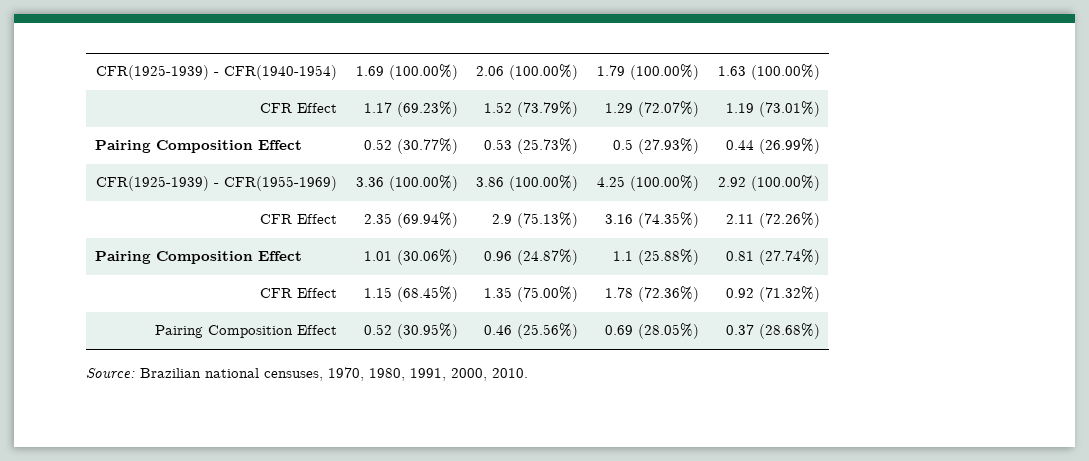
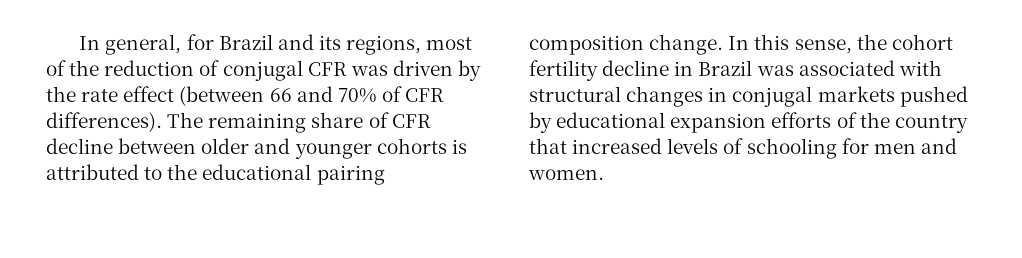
- CFR(1925-1939) - CFR(1940-1954) | 1.69 (100.00%) | 2.06 (100.00%) | 1.79 (100.00%) | 1.63 (100.00%)
- CFR Effect | 1.17 (69.23%) | 1.52 (73.79%) | 1.29 (72.07%) | 1.19 (73.01%)
- Pairing Composition Effect | 0.52 (30.77%) | 0.53 (25.73%) | 0.5 (27.93%) | 0.44 (26.99%)
- CFR(1925-1939) - CFR(1955-1969) | 3.36 (100.00%) | 3.86 (100.00%) | 4.25 (100.00%) | 2.92 (100.00%)
- CFR Effect | 2.35 (69.94%) | 2.9 (75.13%) | 3.16 (74.35%) | 2.11 (72.26%)
- Pairing Composition Effect | 1.01 (30.06%) | 0.96 (24.87%) | 1.1 (25.88%) | 0.81 (27.74%)
- CFR Effect | 1.15 (68.45%) | 1.35 (75.00%) | 1.78 (72.36%) | 0.92 (71.32%)
- Pairing Composition Effect | 0.52 (30.95%) | 0.46 (25.56%) | 0.69 (28.05%) | 0.37 (28.68%)
- Source: Brazilian national censuses, 1970, 1980, 1991, 2000, 2010.
+ In general, for Brazil and its regions, most of the reduction of conjugal CFR was driven by the rate effect (between 66 and 70% of CFR differences). The remaining share of CFR decline between older and younger cohorts is attributed to the educational pairing composition change. In this sense, the cohort fertility decline in Brazil was associated with structural changes in conjugal markets pushed by educational expansion efforts of the country that increased levels of schooling for men and women.

